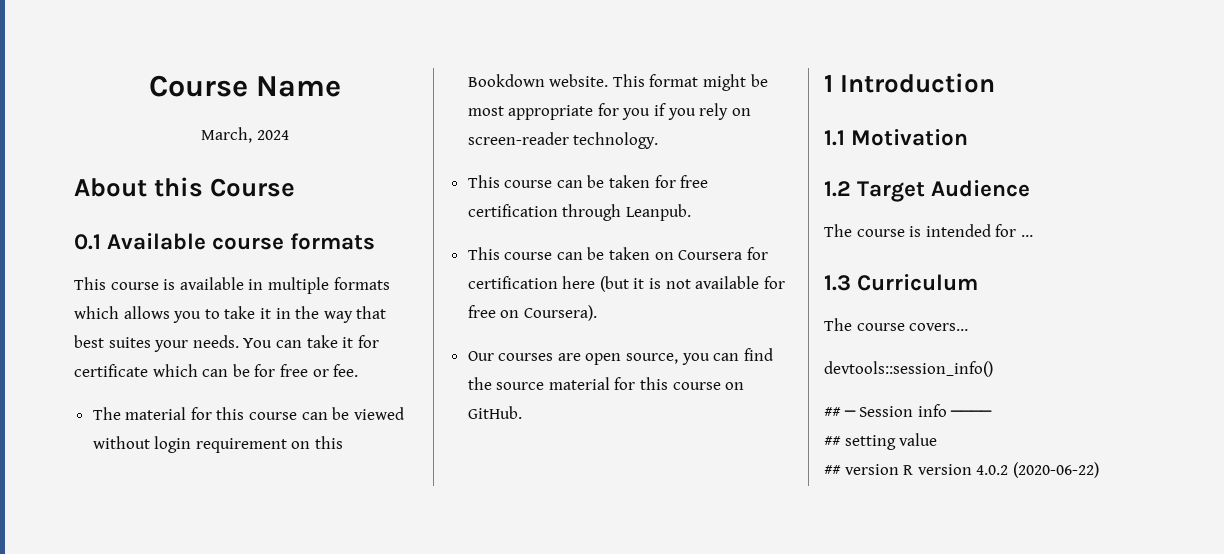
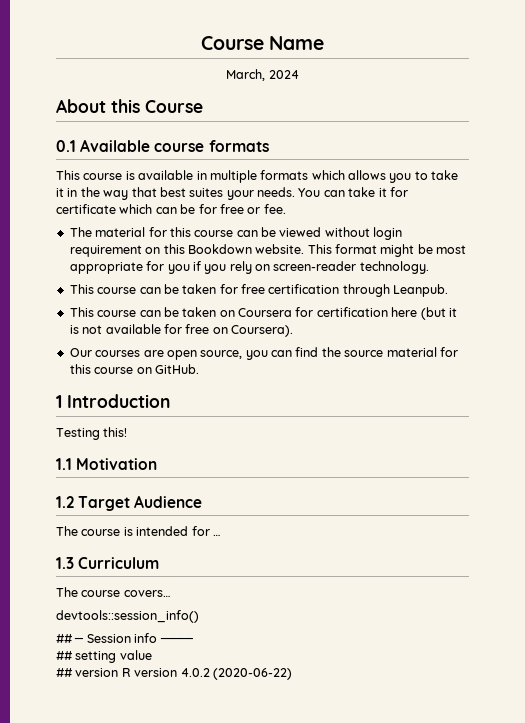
+ Testing this!

